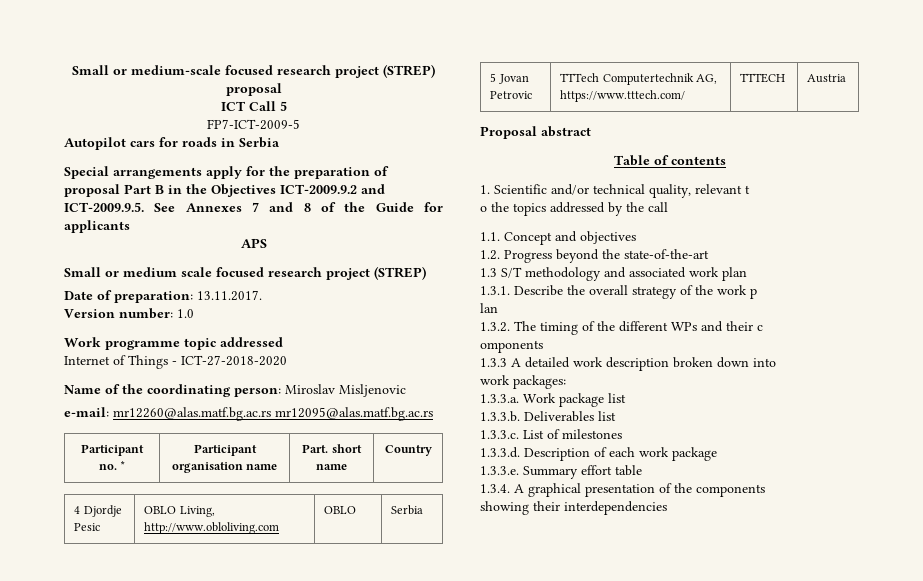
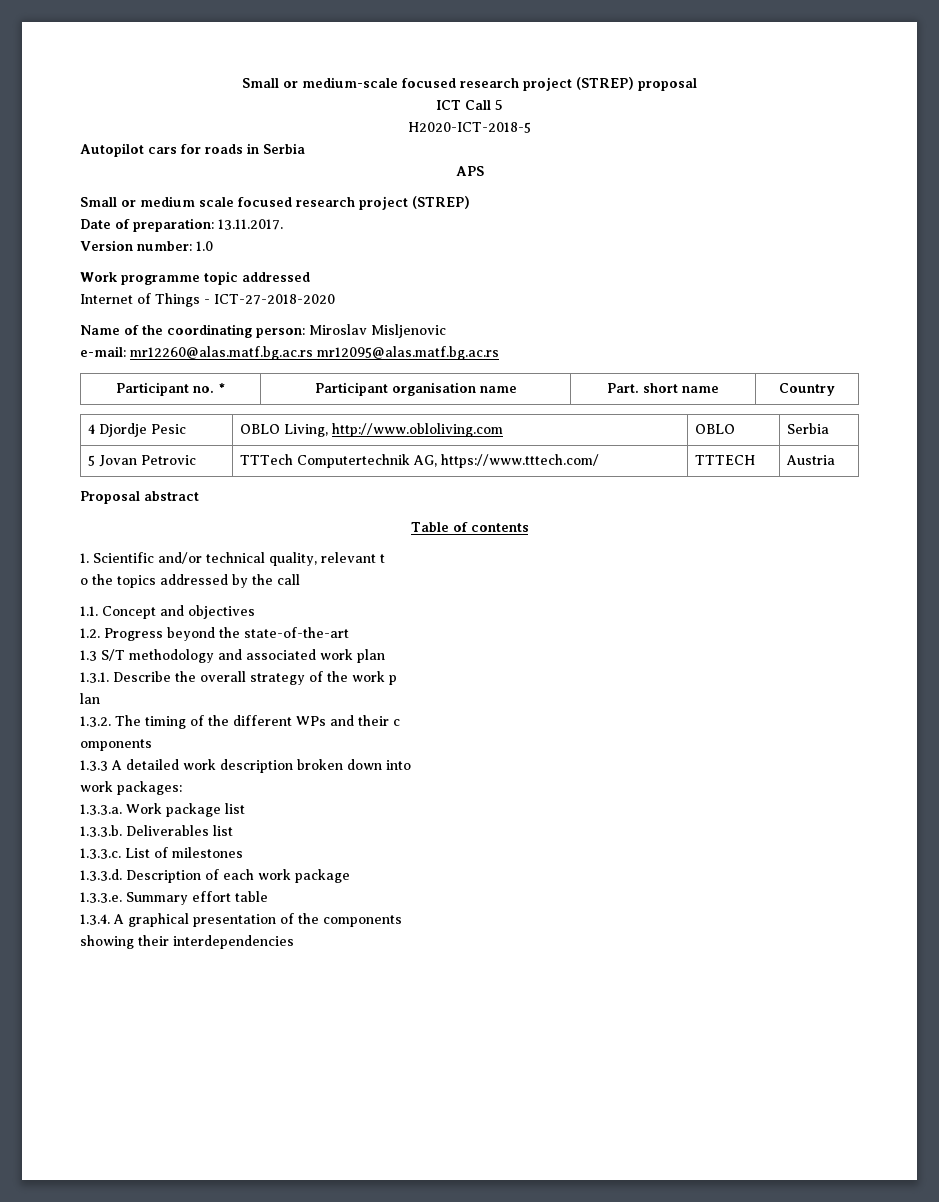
- FP7-ICT-2009-5
+ H2020-ICT-2018-5
- Special arrangements apply for the preparation of proposal Part B in the Objectives ICT-2009.9.2 and ICT-2009.9.5. See Annexes 7 and 8 of the Guide for applicants

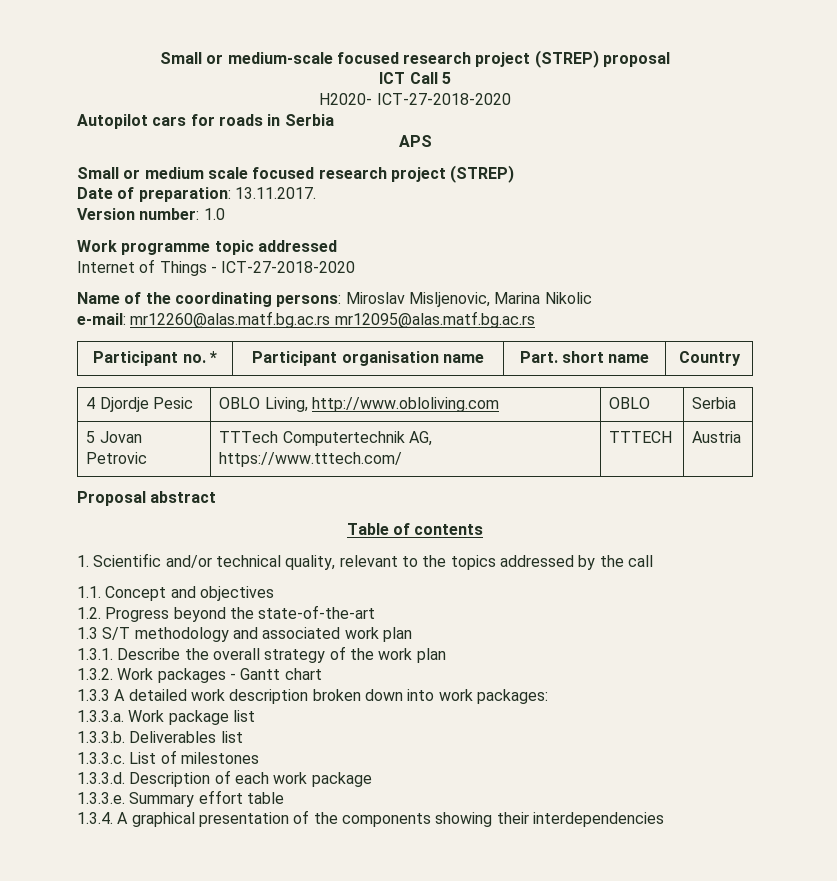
- H2020-ICT-2018-5
+ H2020- ICT-27-2018-2020
- Name of the coordinating person: Miroslav Misljenovic
+ Name of the coordinating persons: Miroslav Misljenovic, Marina Nikolic
- 1. Scientific and/or technical quality, relevant t
- o the topics addressed by the call
+ 1. Scientific and/or technical quality, relevant to the topics addressed by the call
- 1.3.1. Describe the overall strategy of the work p
- lan
+ 1.3.1. Describe the overall strategy of the work plan
- 1.3.2. The timing of the different WPs and their c
- omponents
+ 1.3.2. Work packages - Gantt chart
- 1.3.3 A detailed work description broken down into
- work packages:
+ 1.3.3 A detailed work description broken down into work packages:
- 1.3.4. A graphical presentation of the components
- showing their interdependencies
+ 1.3.4. A graphical presentation of the components showing their interdependencies

